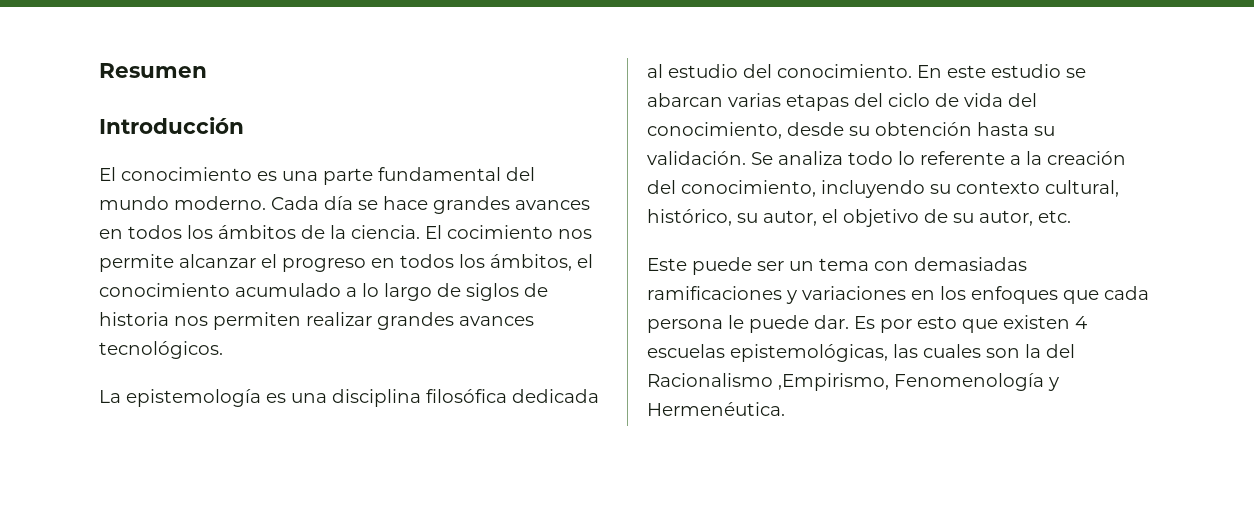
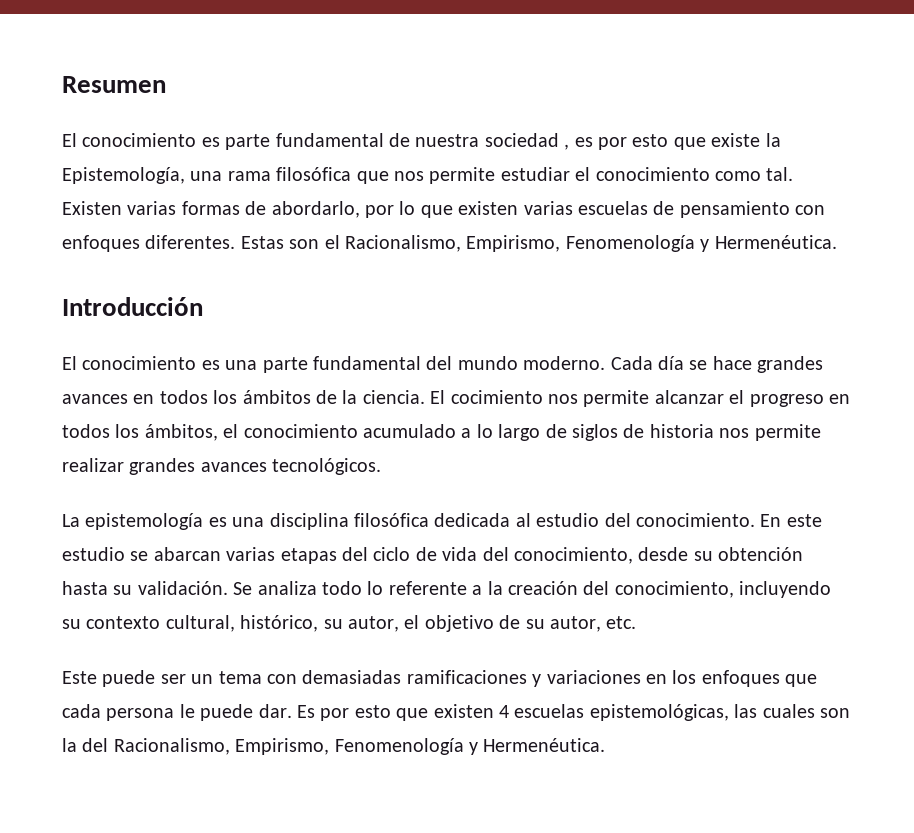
+ El conocimiento es parte fundamental de nuestra sociedad , es por esto que existe la Epistemología, una rama filosófica que nos permite estudiar el conocimiento como tal. Existen varias formas de abordarlo, por lo que existen varias escuelas de pensamiento con enfoques diferentes. Estas son el Racionalismo, Empirismo, Fenomenología y Hermenéutica.
- El cocimiento nos permite alcanzar el progreso en todos los ámbitos, el conocimiento acumulado a lo largo de siglos de historia nos permiten realizar grandes avances tecnológicos.
+ El cocimiento nos permite alcanzar el progreso en todos los ámbitos, el conocimiento acumulado a lo largo de siglos de historia nos permite realizar grandes avances tecnológicos.
- Es por esto que existen 4 escuelas epistemológicas, las cuales son la del Racionalismo ,Empirismo, Fenomenología y Hermenéutica.
+ Es por esto que existen 4 escuelas epistemológicas, las cuales son la del Racionalismo, Empirismo, Fenomenología y Hermenéutica.

